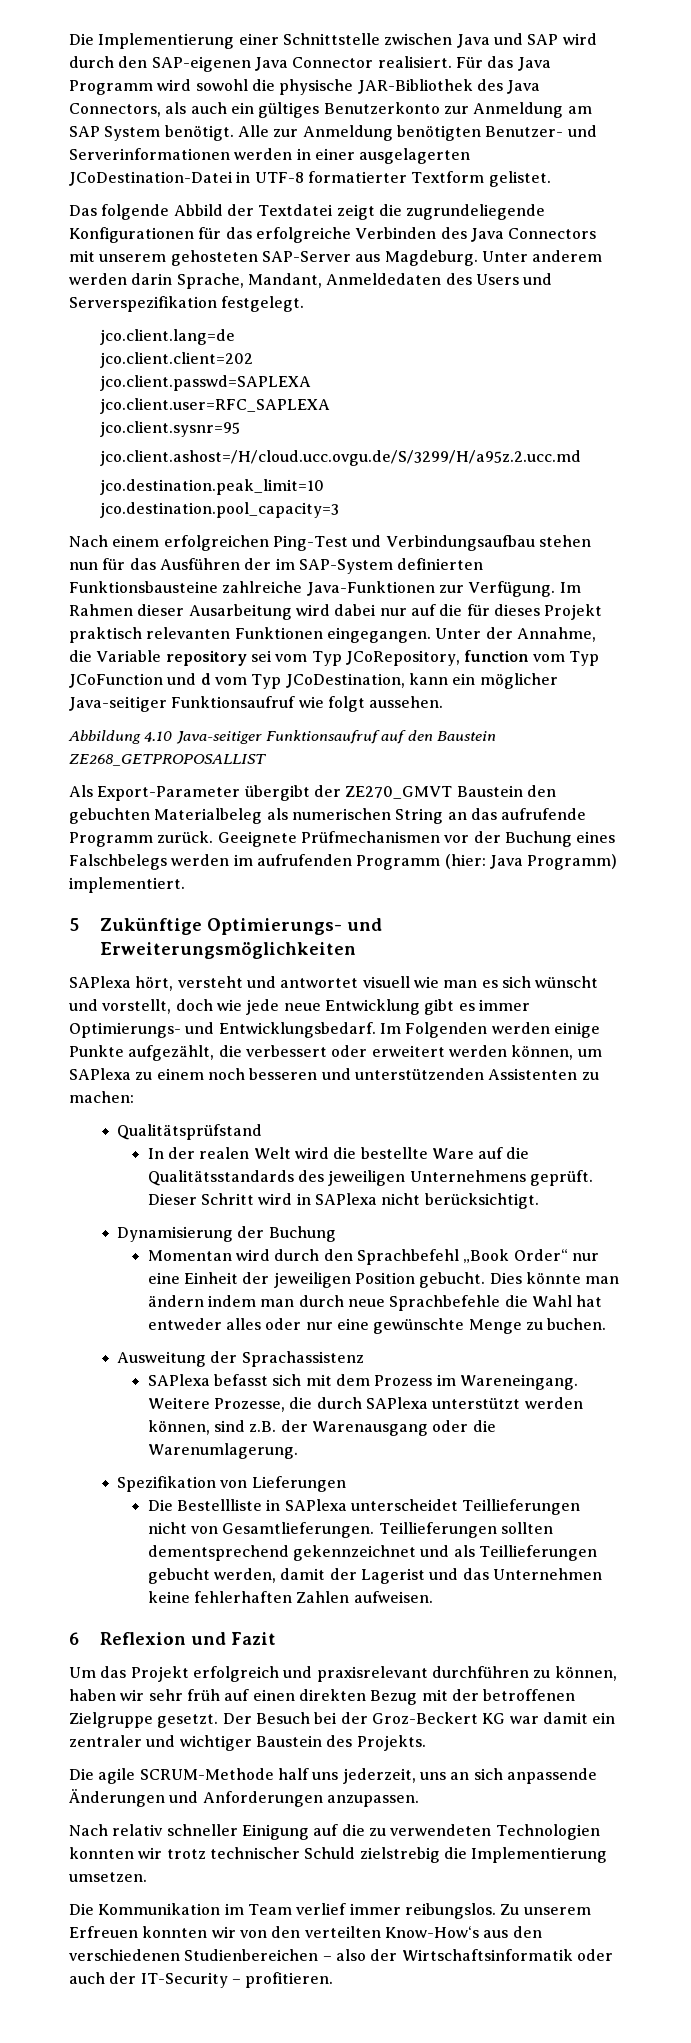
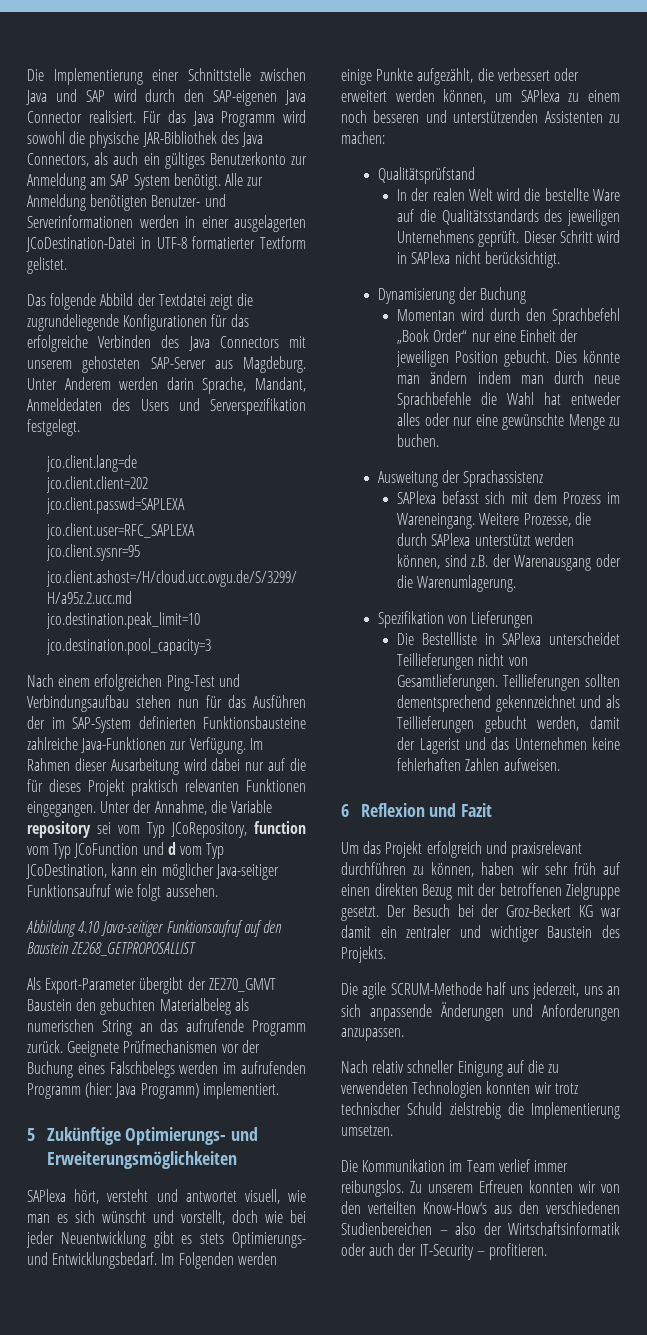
- Unter anderem werden darin Sprache, Mandant, Anmeldedaten des Users und Serverspezifikation festgelegt.
+ Unter Anderem werden darin Sprache, Mandant, Anmeldedaten des Users und Serverspezifikation festgelegt.
- SAPlexa hört, versteht und antwortet visuell wie man es sich wünscht und vorstellt, doch wie jede neue Entwicklung gibt es immer Optimierungs- und Entwicklungsbedarf.
+ SAPlexa hört, versteht und antwortet visuell, wie man es sich wünscht und vorstellt, doch wie bei jeder Neuentwicklung gibt es stets Optimierungs- und Entwicklungsbedarf.

